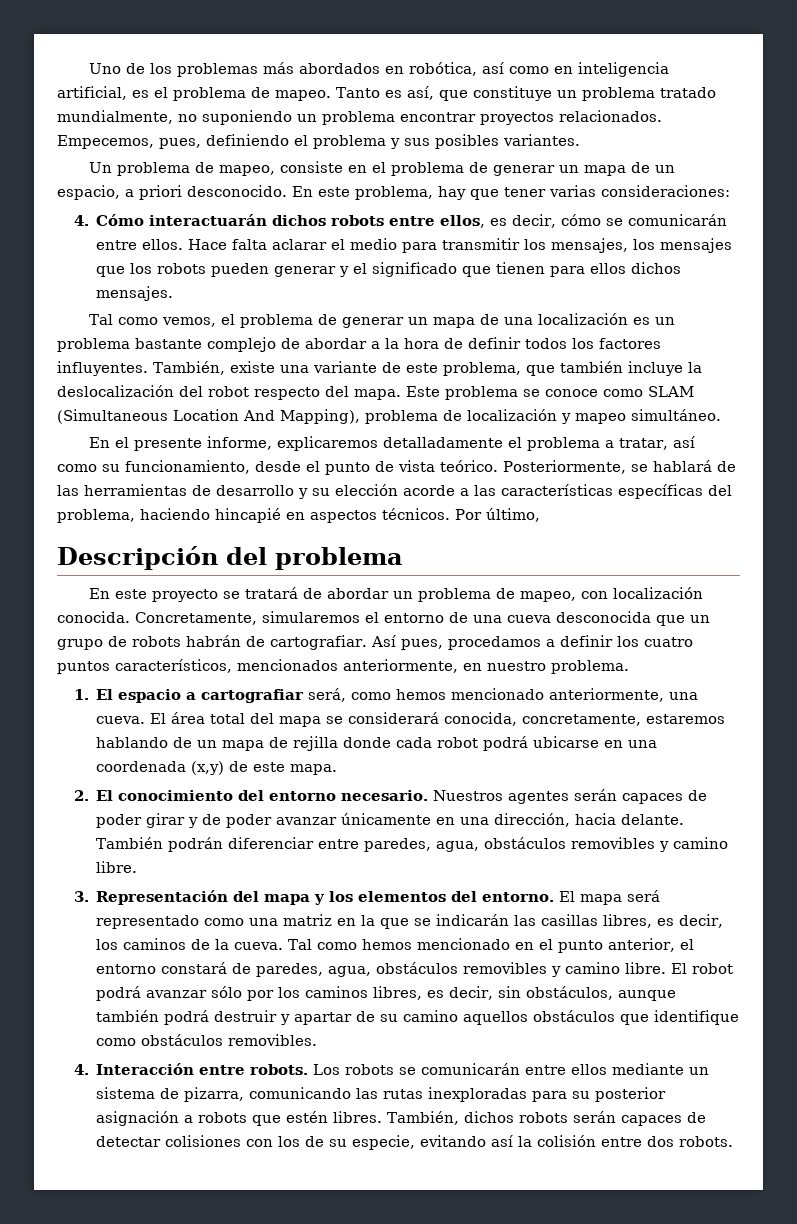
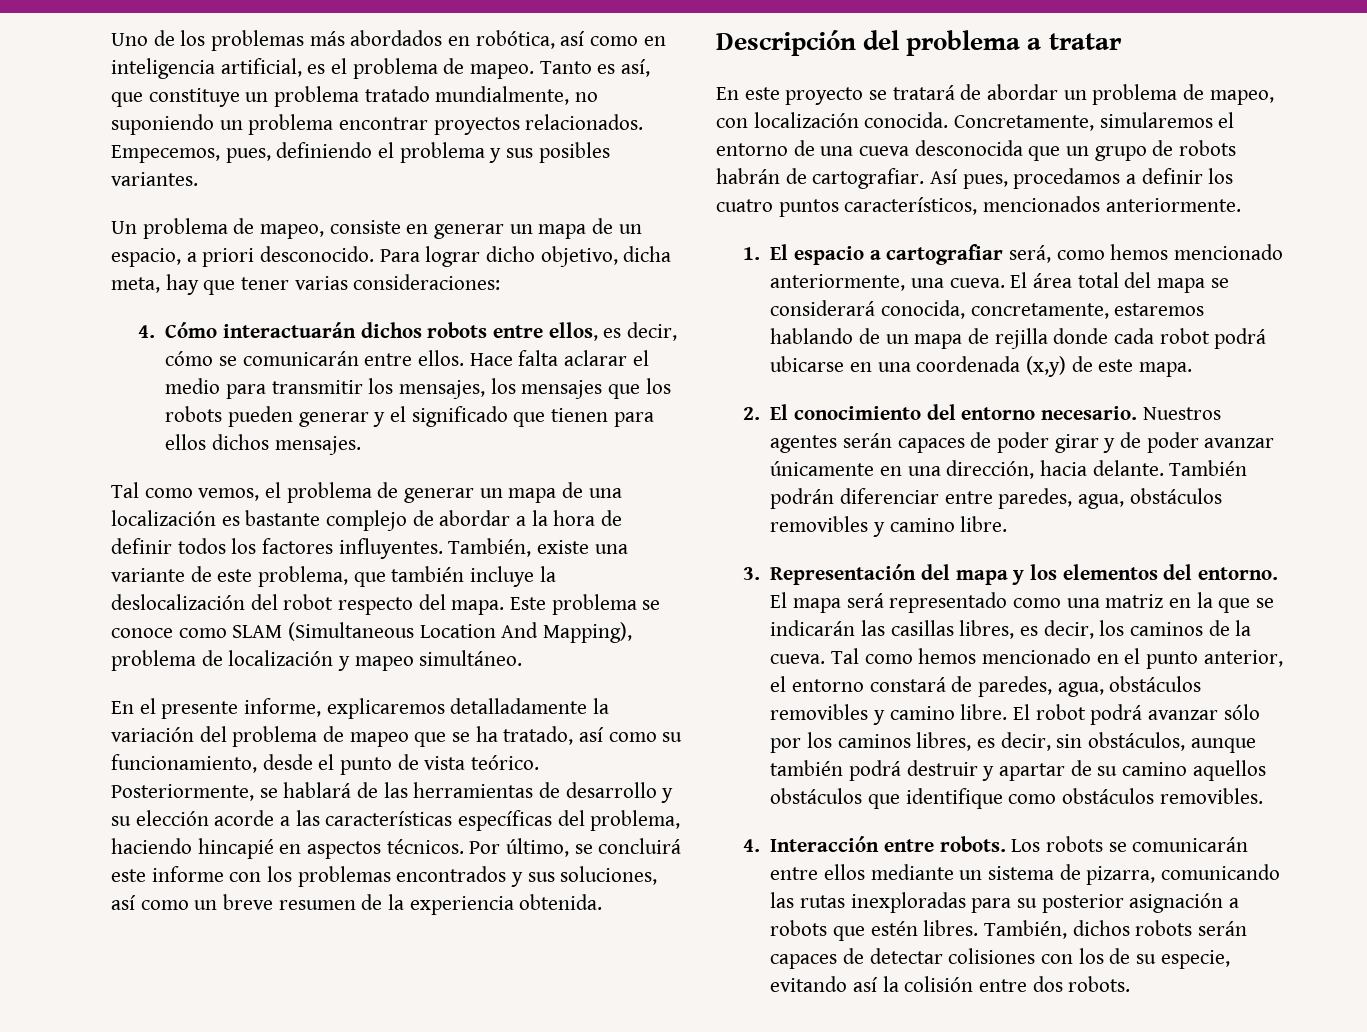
- Un problema de mapeo, consiste en el problema de generar un mapa de un espacio, a priori desconocido.
+ Un problema de mapeo, consiste en generar un mapa de un espacio, a priori desconocido.
- En este problema, hay que tener varias consideraciones:
+ Para lograr dicho objetivo, dicha meta, hay que tener varias consideraciones:
- Tal como vemos, el problema de generar un mapa de una localización es un problema bastante complejo de abordar a la hora de definir todos los factores influyentes.
+ Tal como vemos, el problema de generar un mapa de una localización es bastante complejo de abordar a la hora de definir todos los factores influyentes.
- En el presente informe, explicaremos detalladamente el problema a tratar, así como su funcionamiento, desde el punto de vista teórico.
+ En el presente informe, explicaremos detalladamente la variación del problema de mapeo que se ha tratado, así como su funcionamiento, desde el punto de vista teórico.
- Por último,
+ Por último, se concluirá este informe con los problemas encontrados y sus soluciones, así como un breve resumen de la experiencia obtenida.
- Descripción del problema
+ Descripción del problema a tratar
- Así pues, procedamos a definir los cuatro puntos característicos, mencionados anteriormente, en nuestro problema.
+ Así pues, procedamos a definir los cuatro puntos característicos, mencionados anteriormente.

